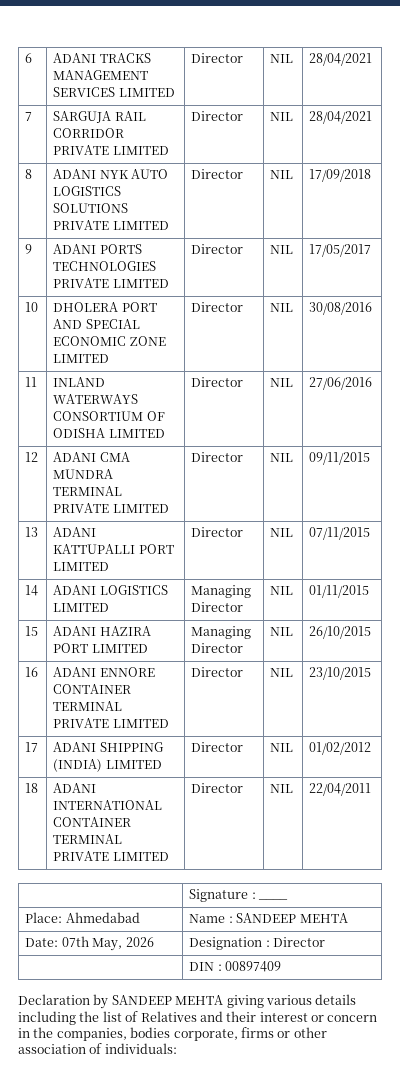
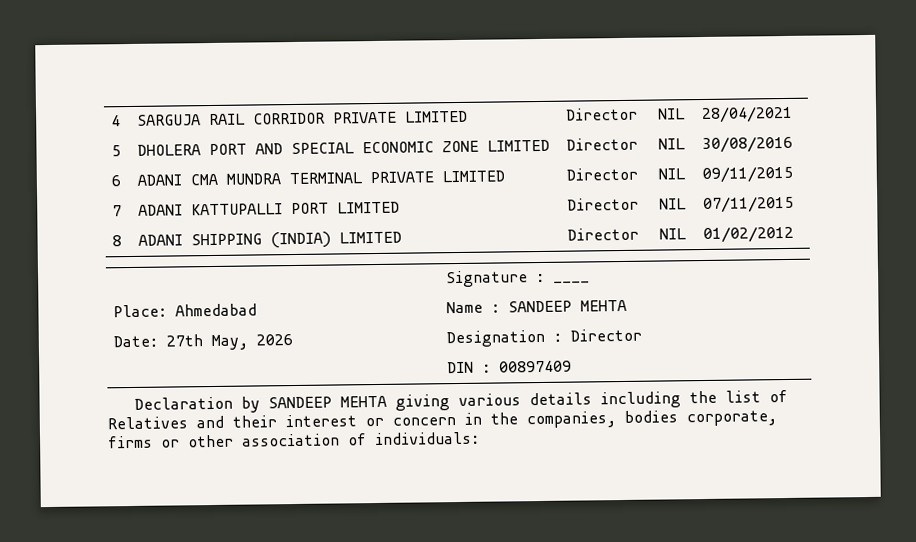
- 6 | ADANI TRACKS MANAGEMENT SERVICES LIMITED | Director | NIL | 28/04/2021
- 7 | SARGUJA RAIL CORRIDOR PRIVATE LIMITED | Director | NIL | 28/04/2021
+ 4 | SARGUJA RAIL CORRIDOR PRIVATE LIMITED | Director | NIL | 28/04/2021
- 8 | ADANI NYK AUTO LOGISTICS SOLUTIONS PRIVATE LIMITED | Director | NIL | 17/09/2018
- 9 | ADANI PORTS TECHNOLOGIES PRIVATE LIMITED | Director | NIL | 17/05/2017
- 10 | DHOLERA PORT AND SPECIAL ECONOMIC ZONE LIMITED | Director | NIL | 30/08/2016
+ 5 | DHOLERA PORT AND SPECIAL ECONOMIC ZONE LIMITED | Director | NIL | 30/08/2016
- 11 | INLAND WATERWAYS CONSORTIUM OF ODISHA LIMITED | Director | NIL | 27/06/2016
- 12 | ADANI CMA MUNDRA TERMINAL PRIVATE LIMITED | Director | NIL | 09/11/2015
+ 6 | ADANI CMA MUNDRA TERMINAL PRIVATE LIMITED | Director | NIL | 09/11/2015
- 13 | ADANI KATTUPALLI PORT LIMITED | Director | NIL | 07/11/2015
+ 7 | ADANI KATTUPALLI PORT LIMITED | Director | NIL | 07/11/2015
- 14 | ADANI LOGISTICS LIMITED | Managing Director | NIL | 01/11/2015
- 15 | ADANI HAZIRA PORT LIMITED | Managing Director | NIL | 26/10/2015
- 16 | ADANI ENNORE CONTAINER TERMINAL PRIVATE LIMITED | Director | NIL | 23/10/2015
- 17 | ADANI SHIPPING (INDIA) LIMITED | Director | NIL | 01/02/2012
+ 8 | ADANI SHIPPING (INDIA) LIMITED | Director | NIL | 01/02/2012
- 18 | ADANI INTERNATIONAL CONTAINER TERMINAL PRIVATE LIMITED | Director | NIL | 22/04/2011
- Date: 07th May, 2026 | Designation : Director
+ Date: 27th May, 2026 | Designation : Director

